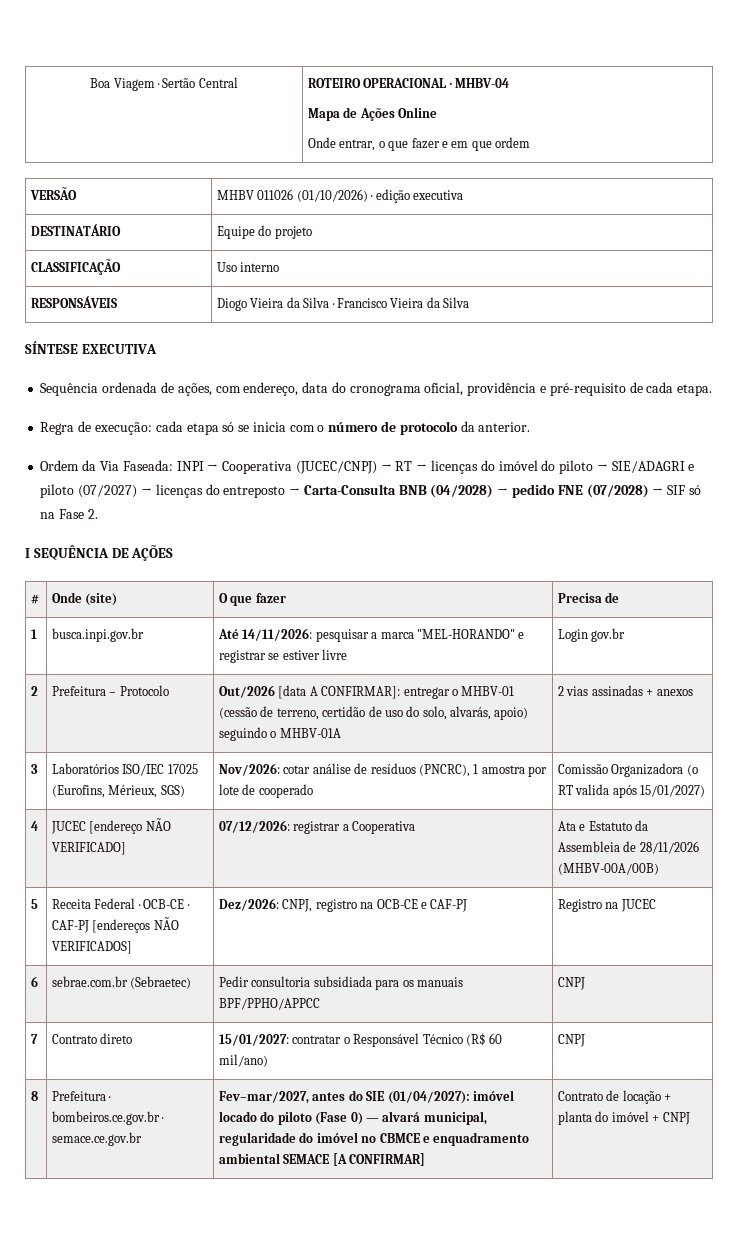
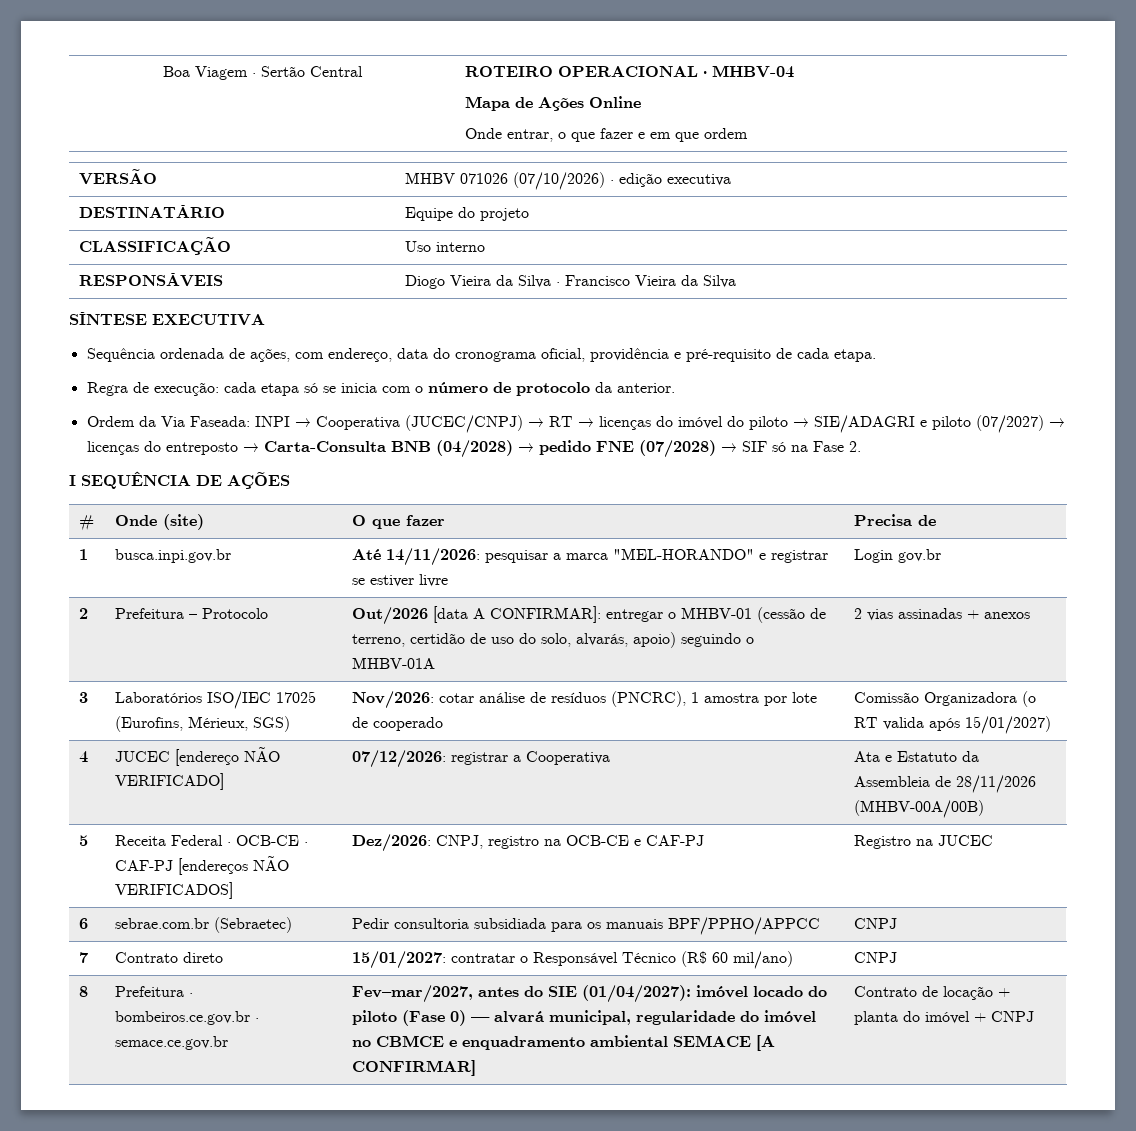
- VERSÃO | MHBV 011026 (01/10/2026) · edição executiva
+ VERSÃO | MHBV 071026 (07/10/2026) · edição executiva

